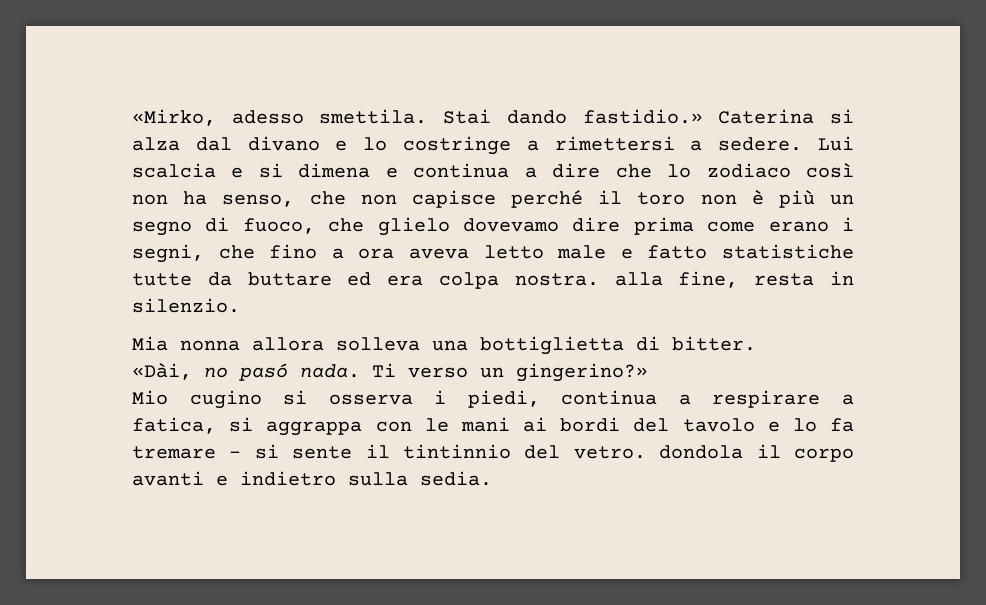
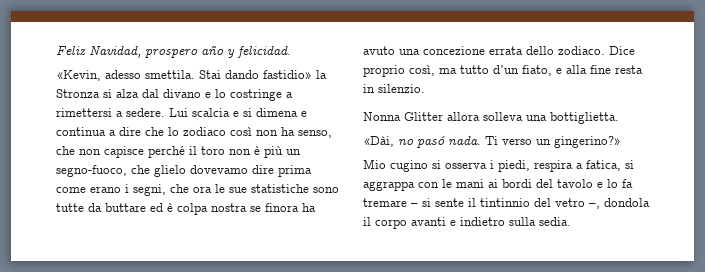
- «Mirko, adesso smettila.
+ Feliz Navidad, prospero año y felicidad.
+ «Kevin, adesso smettila.
- Stai dando fastidio.» Caterina si alza dal divano e lo costringe a rimettersi a sedere.
+ Stai dando fastidio» la Stronza si alza dal divano e lo costringe a rimettersi a sedere.
- Lui scalcia e si dimena e continua a dire che lo zodiaco così non ha senso, che non capisce perché il toro non è più un segno di fuoco, che glielo dovevamo dire prima come erano i segni, che fino a ora aveva letto male e fatto statistiche tutte da buttare ed era colpa nostra. alla fine, resta in silenzio.
+ Lui scalcia e si dimena e continua a dire che lo zodiaco così non ha senso, che non capisce perché il toro non è più un segno-fuoco, che glielo dovevamo dire prima come erano i segni, che ora le sue statistiche sono tutte da buttare ed è colpa nostra se finora ha avuto una concezione errata dello zodiaco. Dice proprio così, ma tutto d’un fiato, e alla fine resta in silenzio.
- Mia nonna allora solleva una bottiglietta di bitter.
+ Nonna Glitter allora solleva una bottiglietta.
- Mio cugino si osserva i piedi, continua a respirare a fatica, si aggrappa con le mani ai bordi del tavolo e lo fa tremare – si sente il tintinnio del vetro. dondola il corpo avanti e indietro sulla sedia.
+ Mio cugino si osserva i piedi, respira a fatica, si aggrappa con le mani ai bordi del tavolo e lo fa tremare – si sente il tintinnio del vetro –, dondola il corpo avanti e indietro sulla sedia.

